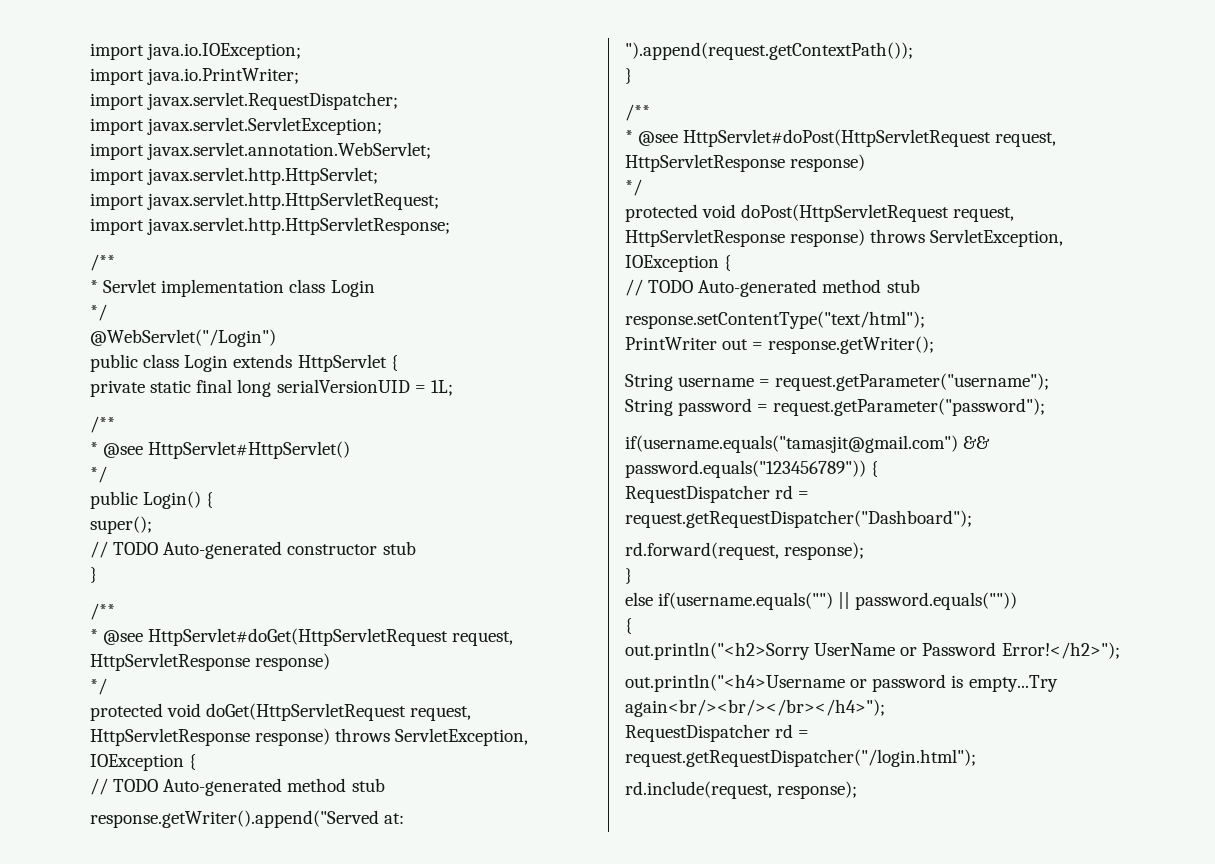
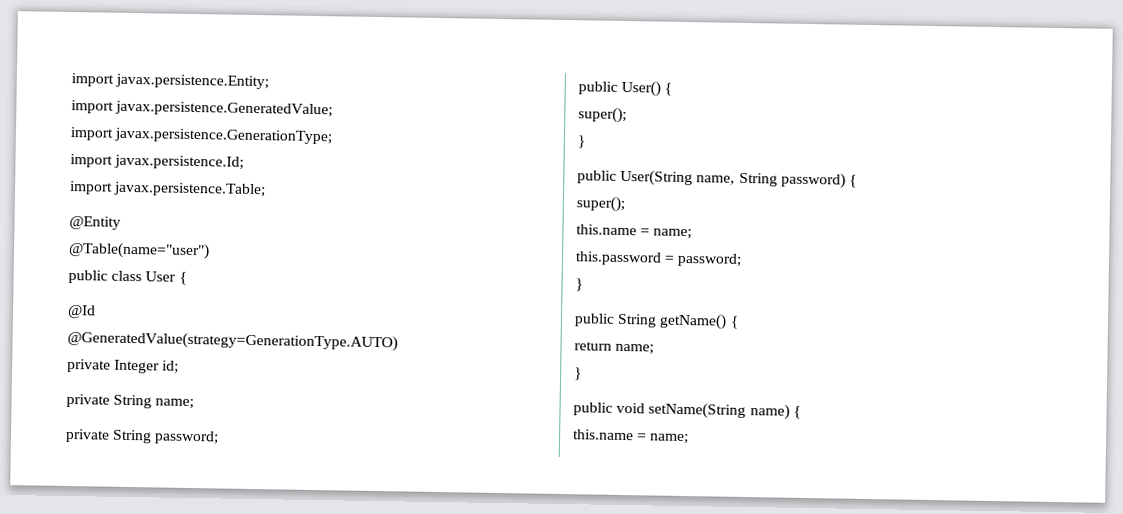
- import java.io.IOException;
- import java.io.PrintWriter;
- import javax.servlet.RequestDispatcher;
- import javax.servlet.ServletException;
- import javax.servlet.annotation.WebServlet;
- import javax.servlet.http.HttpServlet;
- import javax.servlet.http.HttpServletRequest;
- import javax.servlet.http.HttpServletResponse;
- /**
- * Servlet implementation class Login
- */
- @WebServlet("/Login")
+ import javax.persistence.Entity;
+ import javax.persistence.GeneratedValue;
+ import javax.persistence.GenerationType;
+ import javax.persistence.Id;
+ import javax.persistence.Table;
+ @Entity
+ @Table(name="user")
- public class Login extends HttpServlet {
- private static final long serialVersionUID = 1L;
- /**
- * @see HttpServlet#HttpServlet()
- */
- public Login() {
+ public class User {
+ @Id
+ @GeneratedValue(strategy=GenerationType.AUTO)
+ private Integer id;
+ private String name;
+ private String password;
+ public User() {
  super();
- // TODO Auto-generated constructor stub
  }
- /**
- * @see HttpServlet#doGet(HttpServletRequest request, HttpServletResponse response)
- */
- protected void doGet(HttpServletRequest request, HttpServletResponse response) throws ServletException, IOException {
- // TODO Auto-generated method stub
- response.getWriter().append("Served at: ").append(request.getContextPath());
+ public User(String name, String password) {
+ super();
+ this.name = name;
+ this.password = password;
  }
- /**
- * @see HttpServlet#doPost(HttpServletRequest request, HttpServletResponse response)
- */
- protected void doPost(HttpServletRequest request, HttpServletResponse response) throws ServletException, IOException {
- // TODO Auto-generated method stub
- response.setContentType("text/html");
- PrintWriter out = response.getWriter();
- String username = request.getParameter("username");
- String password = request.getParameter("password");
- if(username.equals("tamasjit@gmail.com") && password.equals("123456789")) {
- RequestDispatcher rd = request.getRequestDispatcher("Dashboard");
- rd.forward(request, response);
+ public String getName() {
+ return name;
  }
- else if(username.equals("") || password.equals(""))
- {
- out.println("<h2>Sorry UserName or Password Error!</h2>");
- out.println("<h4>Username or password is empty...Try again<br/><br/></br></h4>");
- RequestDispatcher rd = request.getRequestDispatcher("/login.html");
- rd.include(request, response);
+ public void setName(String name) {
+ this.name = name;

